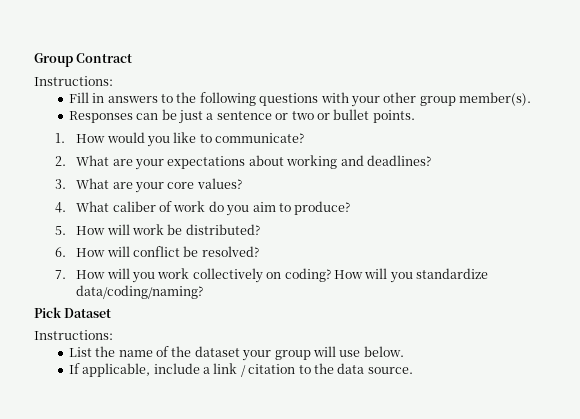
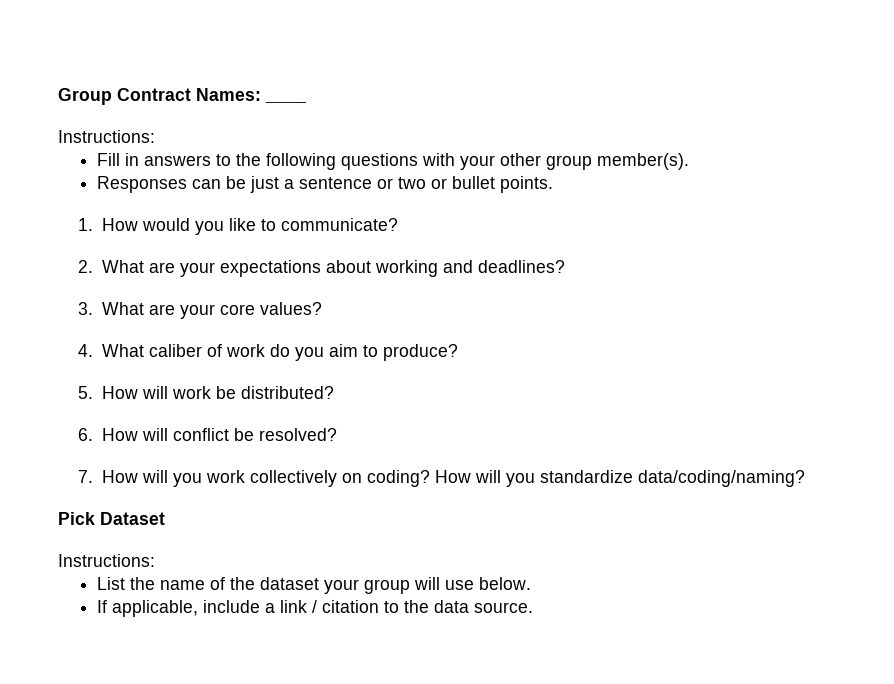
- Group Contract
+ Group Contract Names: ____

